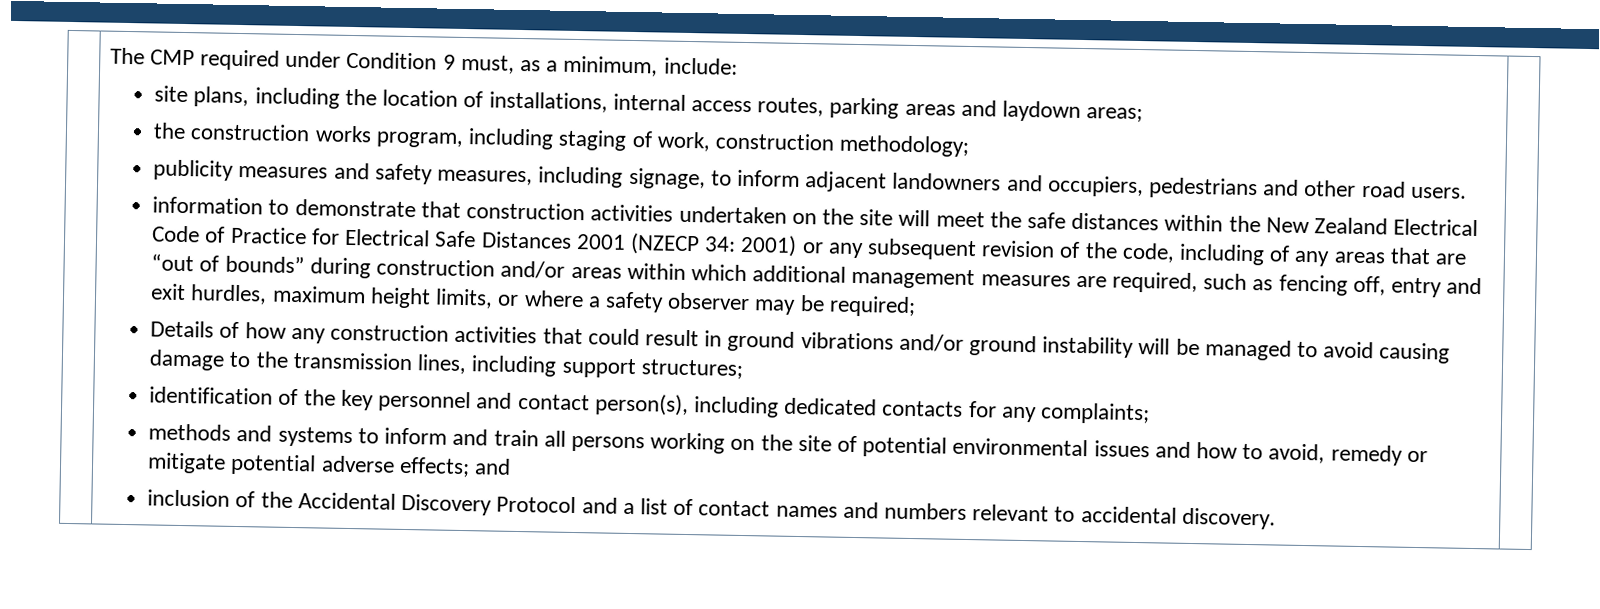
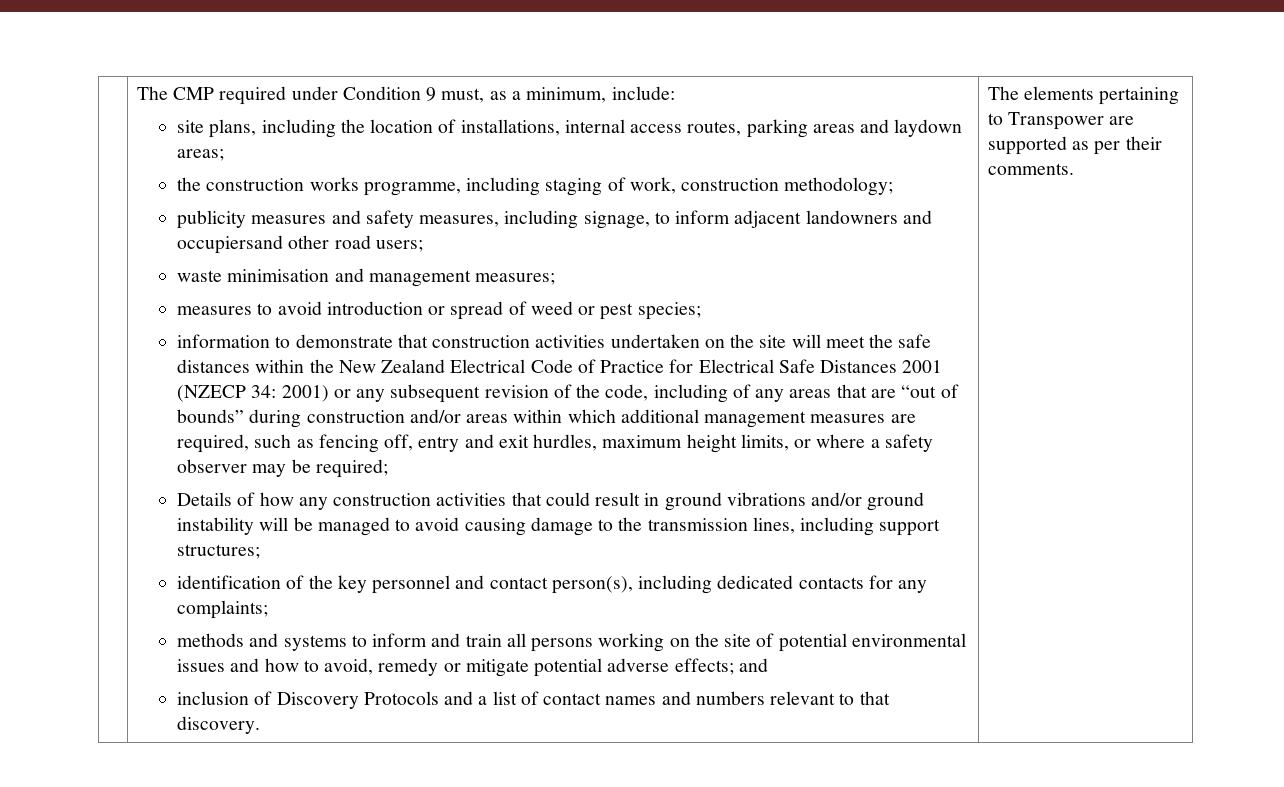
- the construction works program, including staging of work, construction methodology;
+ the construction works programme, including staging of work, construction methodology;
- publicity measures and safety measures, including signage, to inform adjacent landowners and occupiers, pedestrians and other road users.
+ publicity measures and safety measures, including signage, to inform adjacent landowners and occupiersand other road users;
+ waste minimisation and management measures;
+ measures to avoid introduction or spread of weed or pest species;
- inclusion of the Accidental Discovery Protocol and a list of contact names and numbers relevant to accidental discovery.
+ inclusion of Discovery Protocols and a list of contact names and numbers relevant to that discovery.
+ The elements pertaining to Transpower are supported as per their comments.

